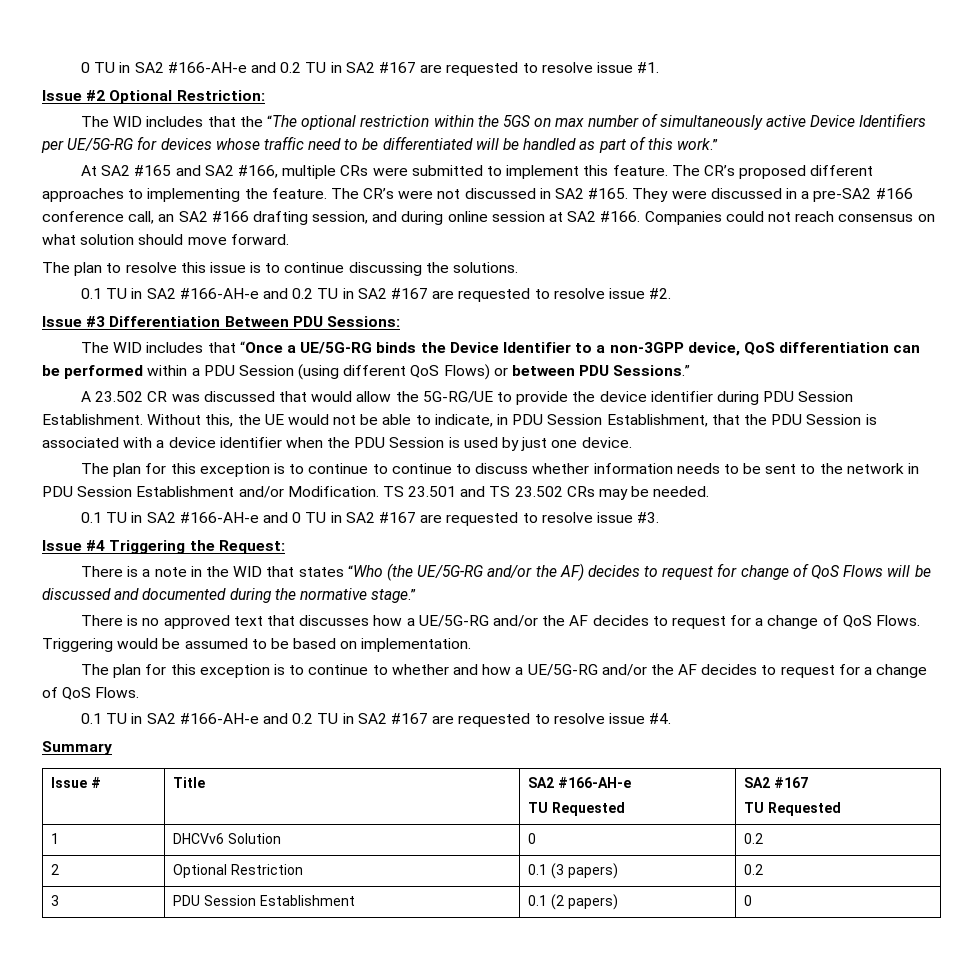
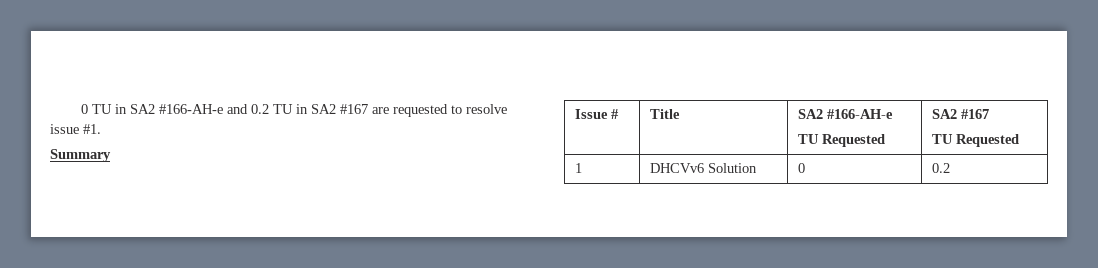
- Issue #2 Optional Restriction:
- The WID includes that the “The optional restriction within the 5GS on max number of simultaneously active Device Identifiers per UE/5G-RG for devices whose traffic need to be differentiated will be handled as part of this work.”
- At SA2 #165 and SA2 #166, multiple CRs were submitted to implement this feature. The CR’s proposed different approaches to implementing the feature. The CR’s were not discussed in SA2 #165. They were discussed in a pre-SA2 #166 conference call, an SA2 #166 drafting session, and during online session at SA2 #166. Companies could not reach consensus on what solution should move forward.
- The plan to resolve this issue is to continue discussing the solutions.
- 0.1 TU in SA2 #166-AH-e and 0.2 TU in SA2 #167 are requested to resolve issue #2.
- Issue #3 Differentiation Between PDU Sessions:
- The WID includes that “Once a UE/5G-RG binds the Device Identifier to a non-3GPP device, QoS differentiation can be performed within a PDU Session (using different QoS Flows) or between PDU Sessions.”
- A 23.502 CR was discussed that would allow the 5G-RG/UE to provide the device identifier during PDU Session Establishment. Without this, the UE would not be able to indicate, in PDU Session Establishment, that the PDU Session is associated with a device identifier when the PDU Session is used by just one device.
- The plan for this exception is to continue to continue to discuss whether information needs to be sent to the network in PDU Session Establishment and/or Modification. TS 23.501 and TS 23.502 CRs may be needed.
- 0.1 TU in SA2 #166-AH-e and 0 TU in SA2 #167 are requested to resolve issue #3.
- Issue #4 Triggering the Request:
- There is a note in the WID that states “Who (the UE/5G-RG and/or the AF) decides to request for change of QoS Flows will be discussed and documented during the normative stage.”
- There is no approved text that discusses how a UE/5G-RG and/or the AF decides to request for a change of QoS Flows. Triggering would be assumed to be based on implementation.
- The plan for this exception is to continue to whether and how a UE/5G-RG and/or the AF decides to request for a change of QoS Flows.
- 0.1 TU in SA2 #166-AH-e and 0.2 TU in SA2 #167 are requested to resolve issue #4.
- 2 | Optional Restriction | 0.1 (3 papers) | 0.2
- 3 | PDU Session Establishment | 0.1 (2 papers) | 0

